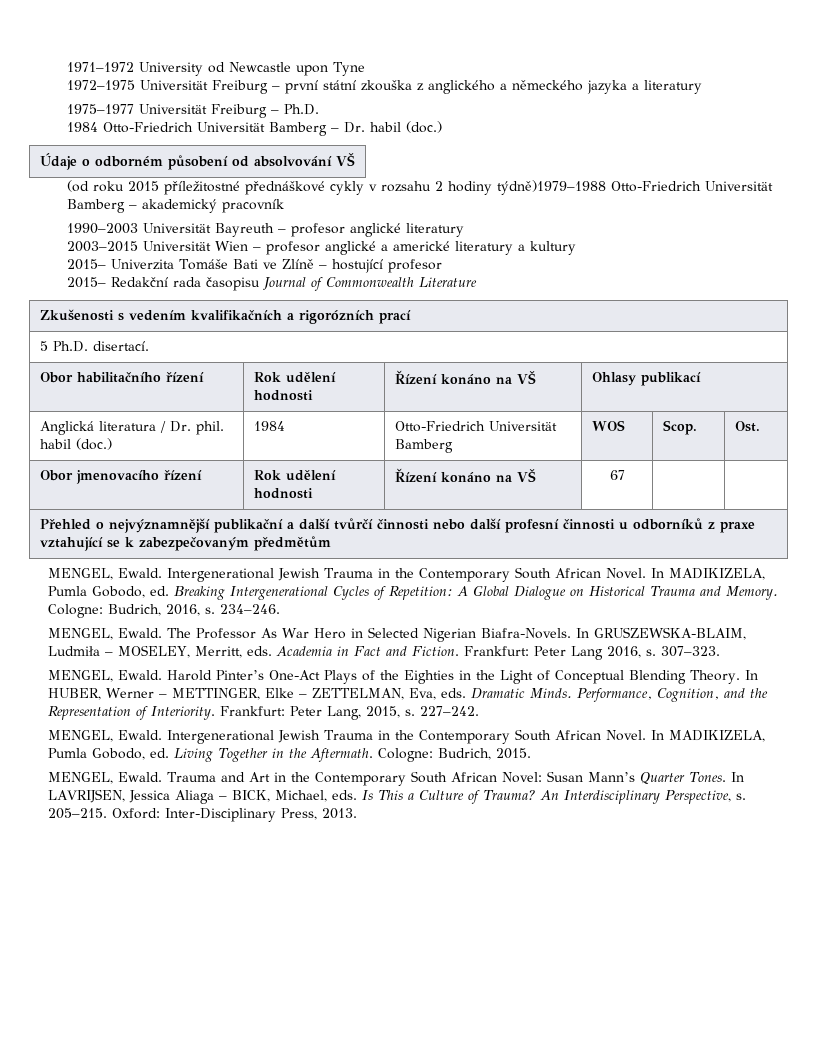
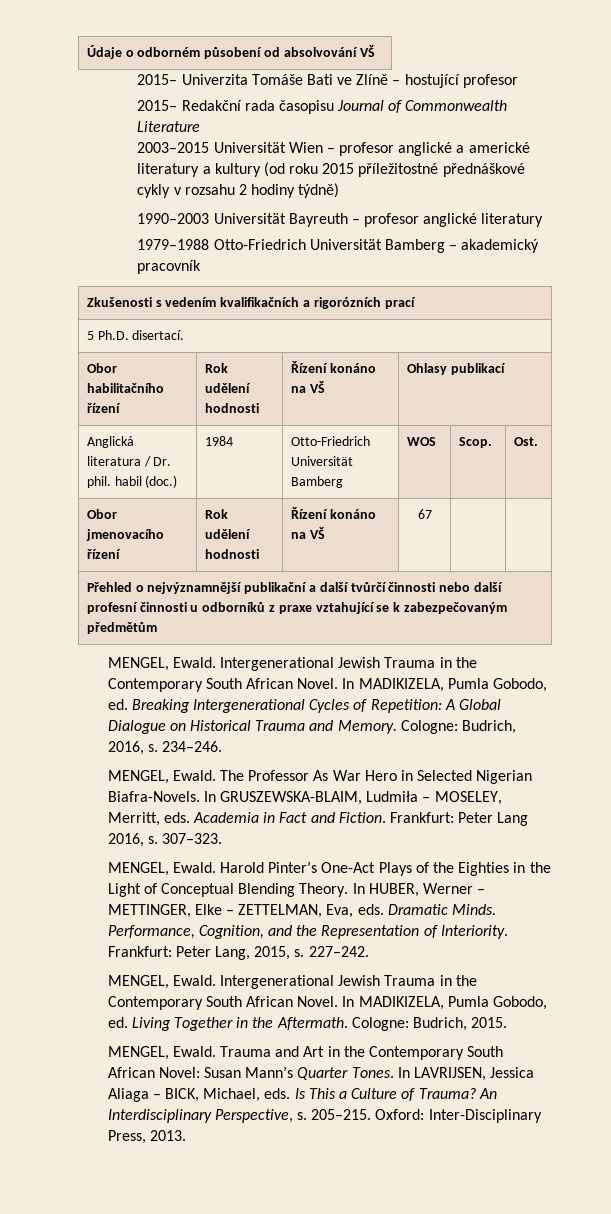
- 1971–1972 University od Newcastle upon Tyne
- 1972–1975 Universität Freiburg – první státní zkouška z anglického a německého jazyka a literatury
- 1975–1977 Universität Freiburg – Ph.D.
- 1984 Otto-Friedrich Universität Bamberg – Dr. habil (doc.)
- (od roku 2015 příležitostné přednáškové cykly v rozsahu 2 hodiny týdně)1979–1988 Otto-Friedrich Universität Bamberg – akademický pracovník
- 1990–2003 Universität Bayreuth – profesor anglické literatury
- 2003–2015 Universität Wien – profesor anglické a americké literatury a kultury
+ 2003–2015 Universität Wien – profesor anglické a americké literatury a kultury (od roku 2015 příležitostné přednáškové cykly v rozsahu 2 hodiny týdně)
+ 1990–2003 Universität Bayreuth – profesor anglické literatury
+ 1979–1988 Otto-Friedrich Universität Bamberg – akademický pracovník

